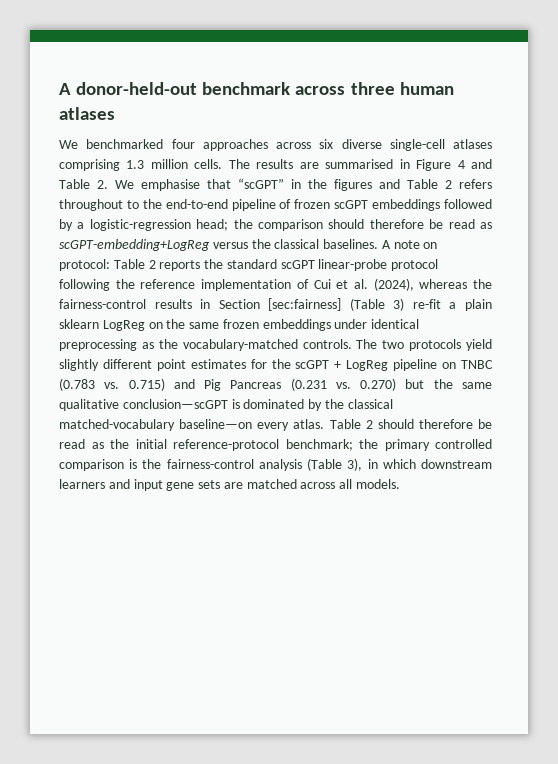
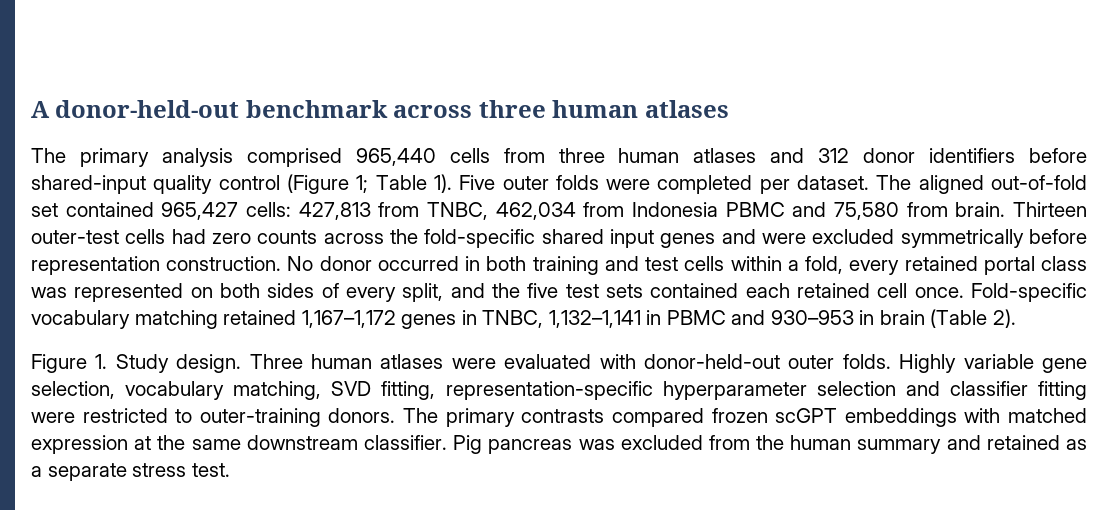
- We benchmarked four approaches across six diverse single-cell atlases comprising 1.3 million cells. The results are summarised in Figure 4 and Table 2. We emphasise that “scGPT” in the figures and Table 2 refers throughout to the end-to-end pipeline of frozen scGPT embeddings followed by a logistic-regression head; the comparison should therefore be read as scGPT-embedding+LogReg versus the classical baselines. A note on protocol: Table 2 reports the standard scGPT linear-probe protocol following the reference implementation of Cui et al. (2024), whereas the fairness-control results in Section [sec:fairness] (Table 3) re-fit a plain sklearn LogReg on the same frozen embeddings under identical preprocessing as the vocabulary-matched controls. The two protocols yield slightly different point estimates for the scGPT + LogReg pipeline on TNBC (0.783 vs. 0.715) and Pig Pancreas (0.231 vs. 0.270) but the same qualitative conclusion—scGPT is dominated by the classical matched-vocabulary baseline—on every atlas. Table 2 should therefore be read as the initial reference-protocol benchmark; the primary controlled comparison is the fairness-control analysis (Table 3), in which downstream learners and input gene sets are matched across all models.
+ The primary analysis comprised 965,440 cells from three human atlases and 312 donor identifiers before shared-input quality control (Figure 1; Table 1). Five outer folds were completed per dataset. The aligned out-of-fold set contained 965,427 cells: 427,813 from TNBC, 462,034 from Indonesia PBMC and 75,580 from brain. Thirteen outer-test cells had zero counts across the fold-specific shared input genes and were excluded symmetrically before representation construction. No donor occurred in both training and test cells within a fold, every retained portal class was represented on both sides of every split, and the five test sets contained each retained cell once. Fold-specific vocabulary matching retained 1,167–1,172 genes in TNBC, 1,132–1,141 in PBMC and 930–953 in brain (Table 2).
+ Figure 1. Study design. Three human atlases were evaluated with donor-held-out outer folds. Highly variable gene selection, vocabulary matching, SVD fitting, representation-specific hyperparameter selection and classifier fitting were restricted to outer-training donors. The primary contrasts compared frozen scGPT embeddings with matched expression at the same downstream classifier. Pig pancreas was excluded from the human summary and retained as a separate stress test.

